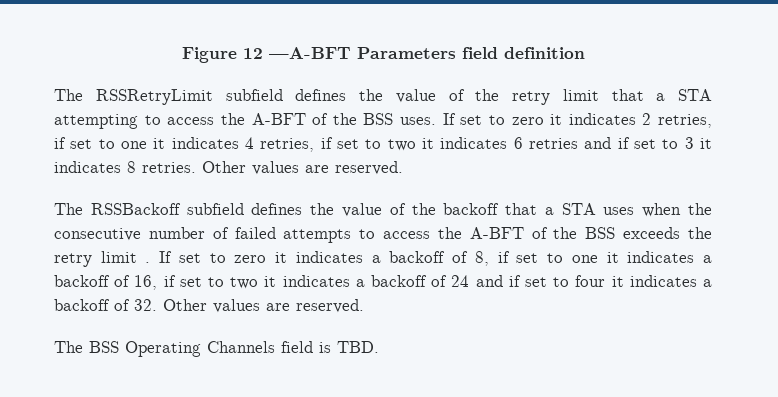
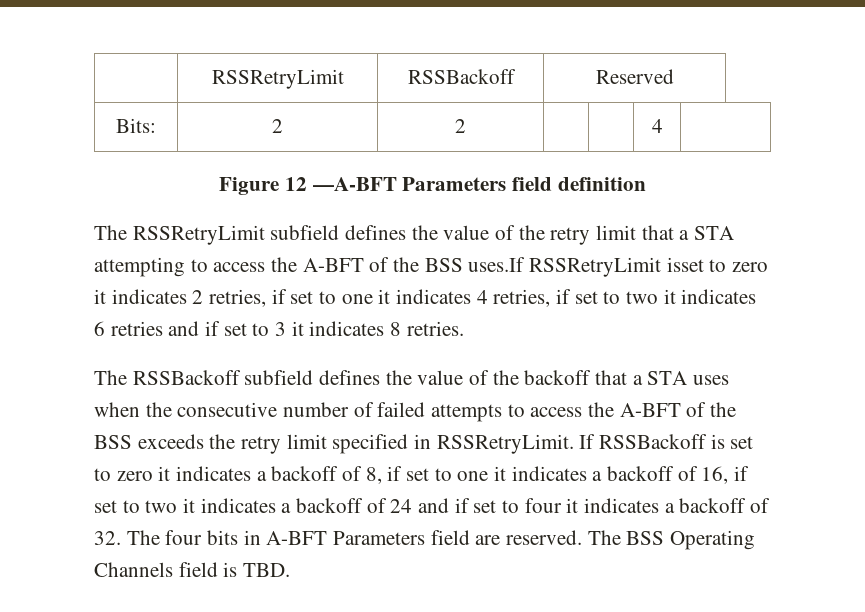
+ | RSSRetryLimit | RSSBackoff | Reserved
+ Bits: | 2 | 2 | | | 4 |
- The RSSRetryLimit subfield defines the value of the retry limit that a STA attempting to access the A-BFT of the BSS uses. If set to zero it indicates 2 retries, if set to one it indicates 4 retries, if set to two it indicates 6 retries and if set to 3 it indicates 8 retries. Other values are reserved.
+ The RSSRetryLimit subfield defines the value of the retry limit that a STA attempting to access the A-BFT of the BSS uses.If RSSRetryLimit isset to zero it indicates 2 retries, if set to one it indicates 4 retries, if set to two it indicates 6 retries and if set to 3 it indicates 8 retries.
- The RSSBackoff subfield defines the value of the backoff that a STA uses when the consecutive number of failed attempts to access the A-BFT of the BSS exceeds the retry limit . If set to zero it indicates a backoff of 8, if set to one it indicates a backoff of 16, if set to two it indicates a backoff of 24 and if set to four it indicates a backoff of 32. Other values are reserved.
- The BSS Operating Channels field is TBD.
+ The RSSBackoff subfield defines the value of the backoff that a STA uses when the consecutive number of failed attempts to access the A-BFT of the BSS exceeds the retry limit specified in RSSRetryLimit. If RSSBackoff is set to zero it indicates a backoff of 8, if set to one it indicates a backoff of 16, if set to two it indicates a backoff of 24 and if set to four it indicates a backoff of 32. The four bits in A-BFT Parameters field are reserved. The BSS Operating Channels field is TBD.

